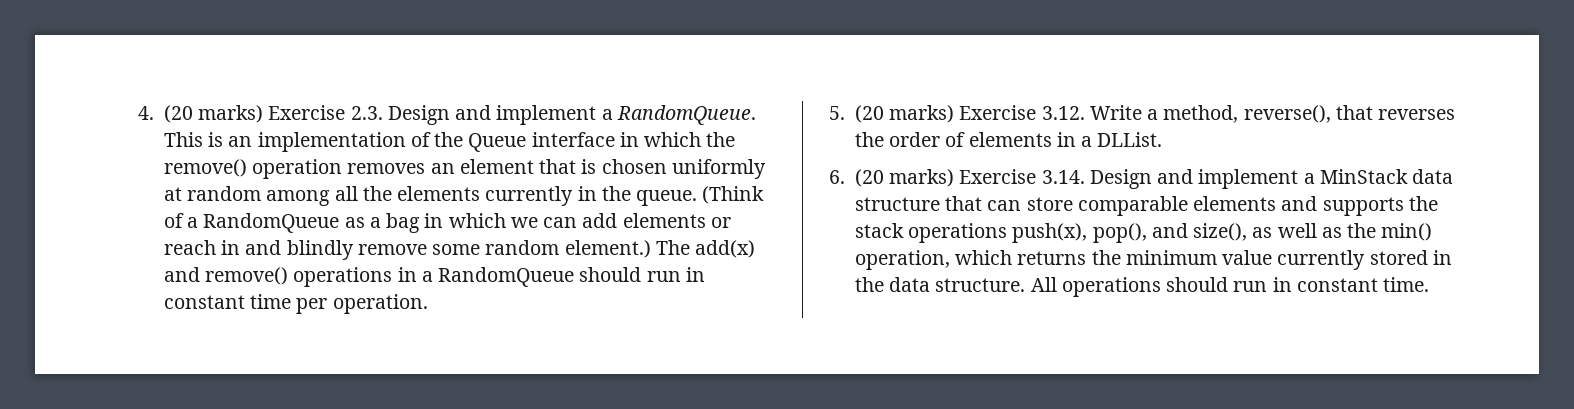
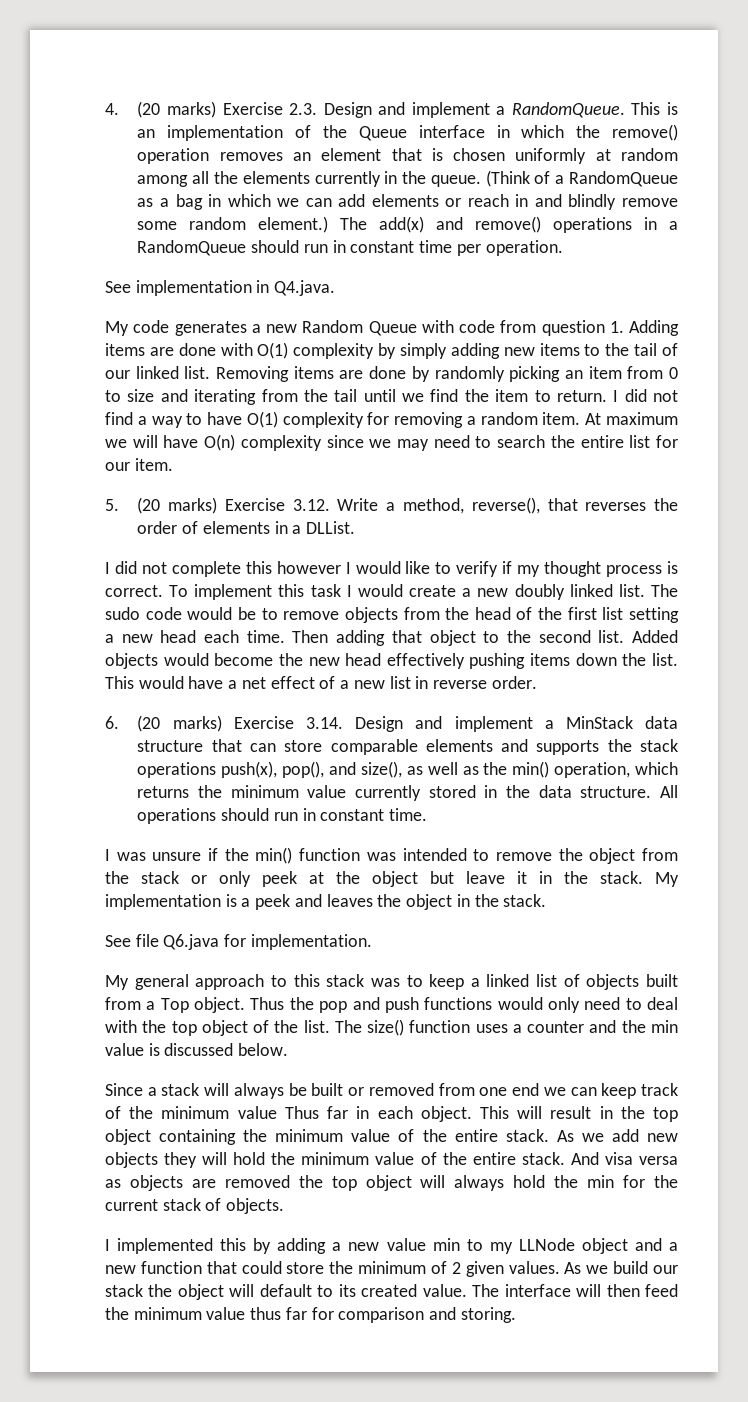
+ See implementation in Q4.java.
+ My code generates a new Random Queue with code from question 1. Adding items are done with O(1) complexity by simply adding new items to the tail of our linked list. Removing items are done by randomly picking an item from 0 to size and iterating from the tail until we find the item to return. I did not find a way to have O(1) complexity for removing a random item. At maximum we will have O(n) complexity since we may need to search the entire list for our item.
+ I did not complete this however I would like to verify if my thought process is correct. To implement this task I would create a new doubly linked list. The sudo code would be to remove objects from the head of the first list setting a new head each time. Then adding that object to the second list. Added objects would become the new head effectively pushing items down the list. This would have a net effect of a new list in reverse order.
+ I was unsure if the min() function was intended to remove the object from the stack or only peek at the object but leave it in the stack. My implementation is a peek and leaves the object in the stack.
+ See file Q6.java for implementation.
+ My general approach to this stack was to keep a linked list of objects built from a Top object. Thus the pop and push functions would only need to deal with the top object of the list. The size() function uses a counter and the min value is discussed below.
+ Since a stack will always be built or removed from one end we can keep track of the minimum value Thus far in each object. This will result in the top object containing the minimum value of the entire stack. As we add new objects they will hold the minimum value of the entire stack. And visa versa as objects are removed the top object will always hold the min for the current stack of objects.
+ I implemented this by adding a new value min to my LLNode object and a new function that could store the minimum of 2 given values. As we build our stack the object will default to its created value. The interface will then feed the minimum value thus far for comparison and storing.

